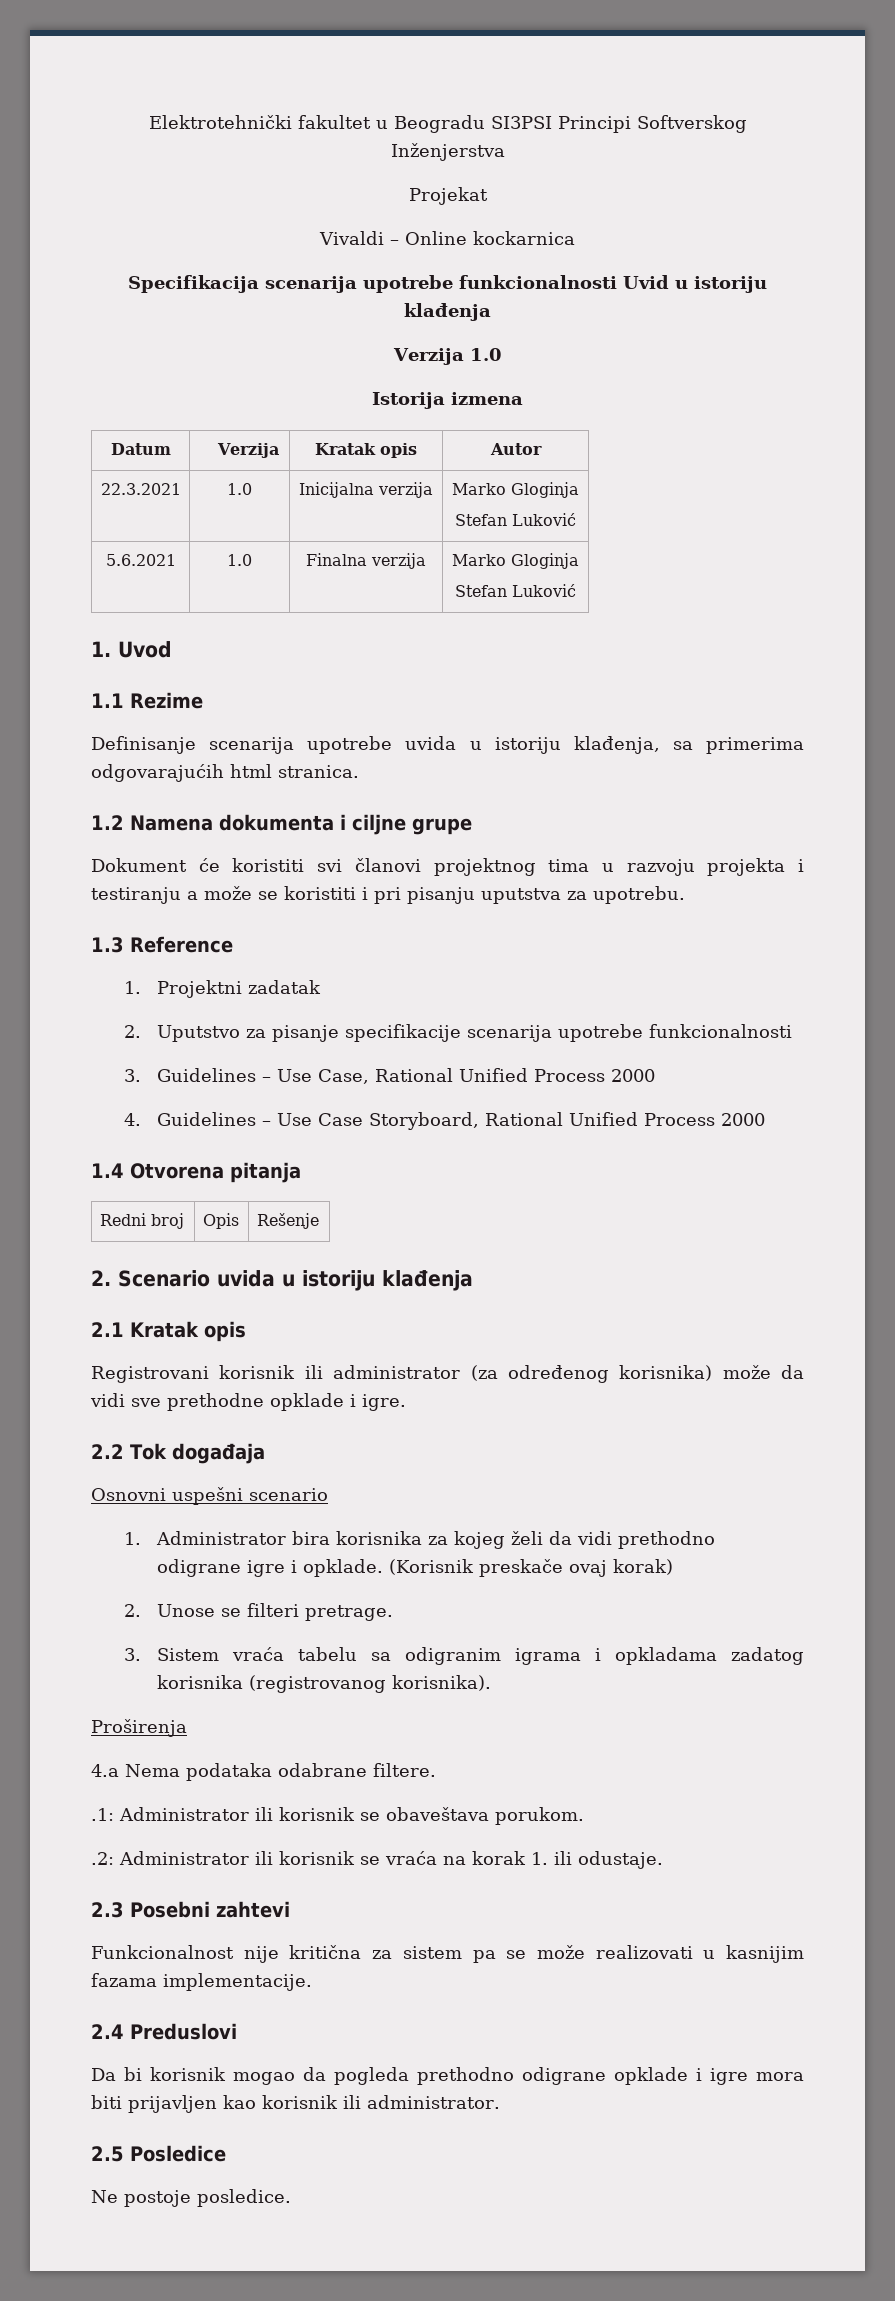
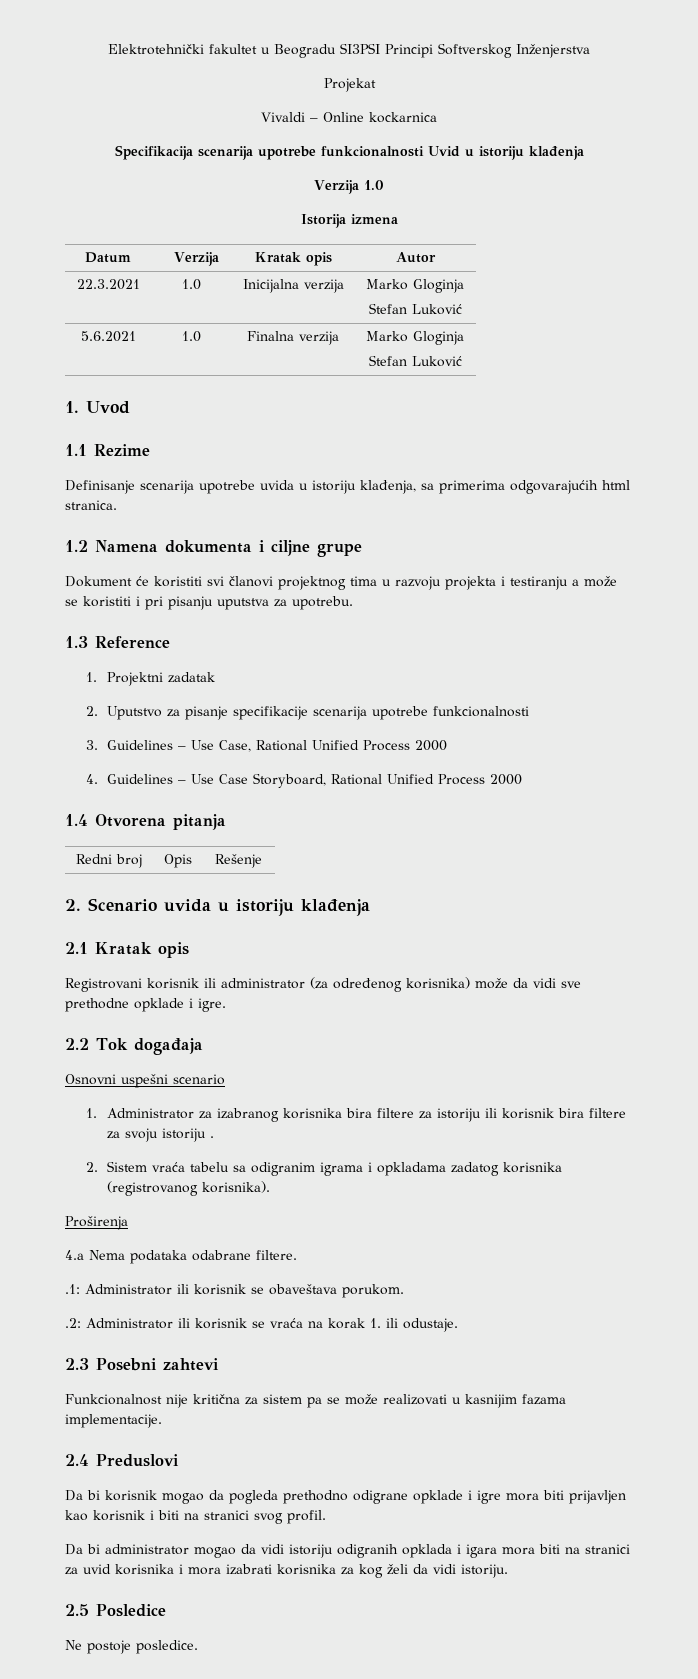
- 1. Administrator bira korisnika za kojeg želi da vidi prethodno odigrane igre i opklade. (Korisnik preskače ovaj korak)
- 2. Unose se filteri pretrage.
- 3. Sistem vraća tabelu sa odigranim igrama i opkladama zadatog korisnika (registrovanog korisnika).
+ 1. Administrator za izabranog korisnika bira filtere za istoriju ili korisnik bira filtere za svoju istoriju .
+ 2. Sistem vraća tabelu sa odigranim igrama i opkladama zadatog korisnika (registrovanog korisnika).
- Da bi korisnik mogao da pogleda prethodno odigrane opklade i igre mora biti prijavljen kao korisnik ili administrator.
+ Da bi korisnik mogao da pogleda prethodno odigrane opklade i igre mora biti prijavljen kao korisnik i biti na stranici svog profil.
+ Da bi administrator mogao da vidi istoriju odigranih opklada i igara mora biti na stranici za uvid korisnika i mora izabrati korisnika za kog želi da vidi istoriju.

